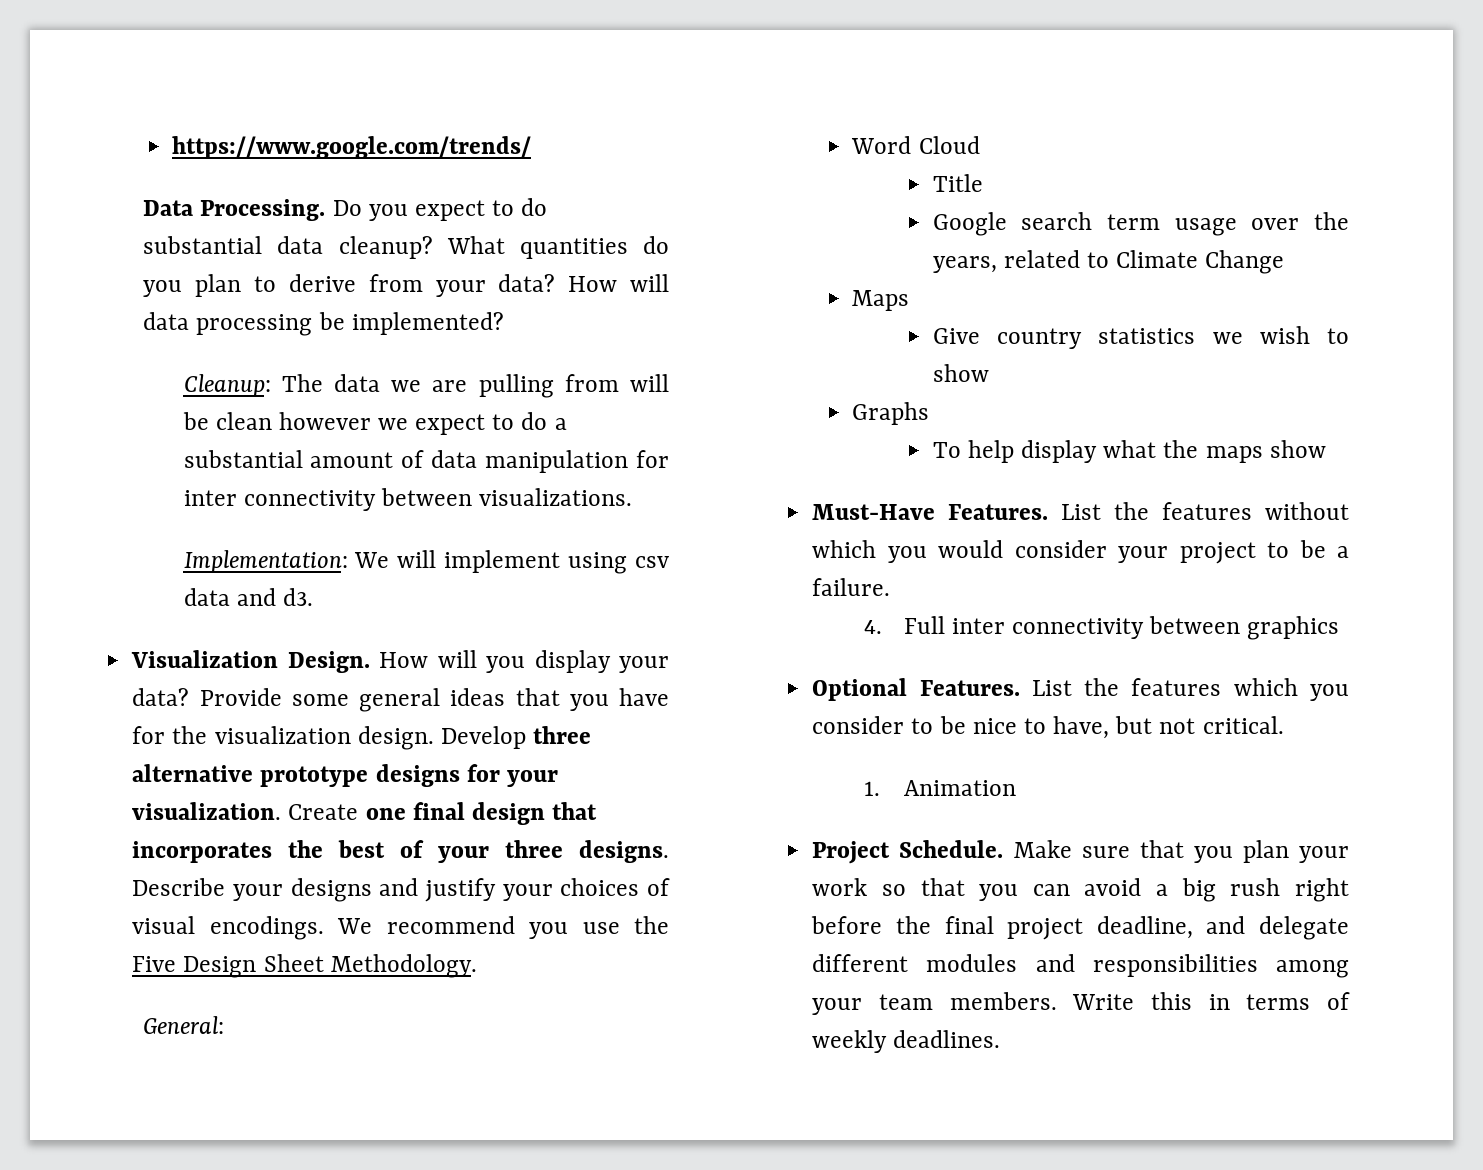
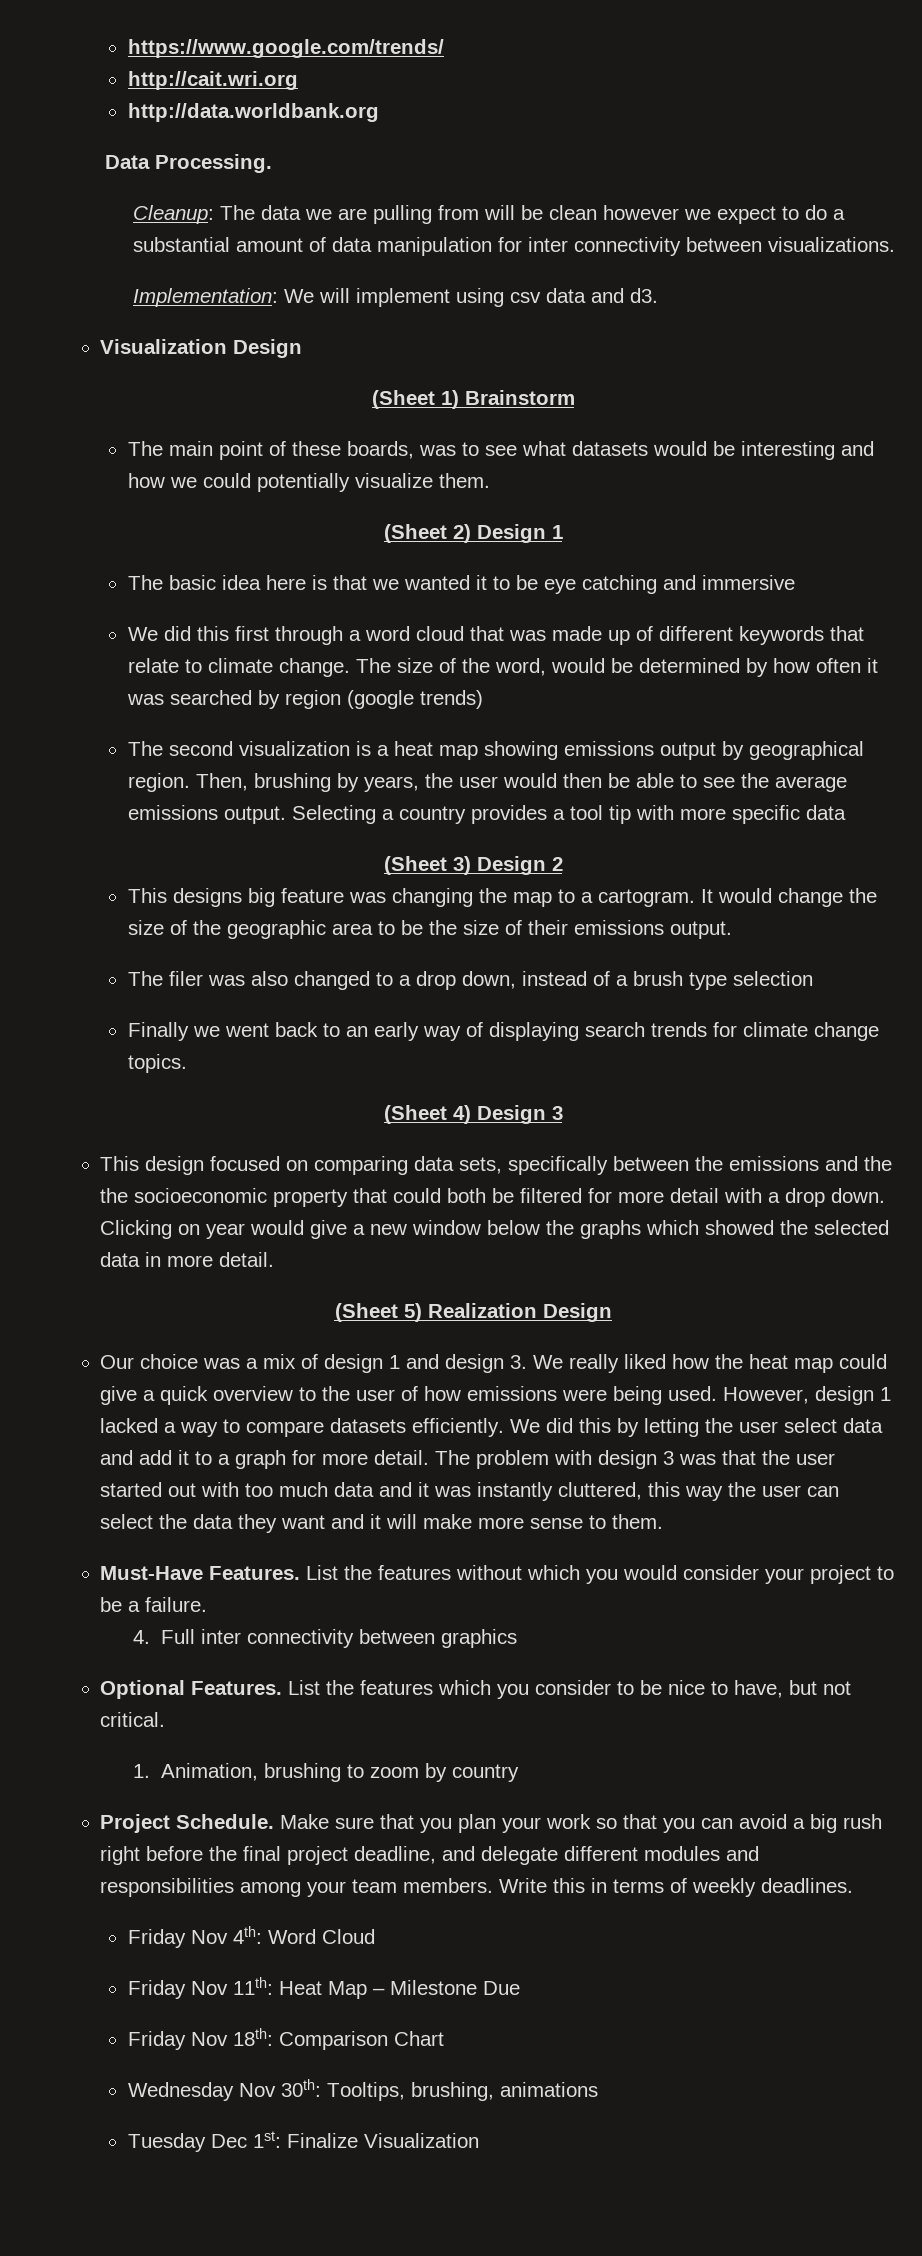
+ http://cait.wri.org
+ http://data.worldbank.org
- Do you expect to do substantial data cleanup? What quantities do you plan to derive from your data? How will data processing be implemented?
- Visualization Design. How will you display your data? Provide some general ideas that you have for the visualization design. Develop three alternative prototype designs for your visualization. Create one final design that incorporates the best of your three designs. Describe your designs and justify your choices of visual encodings. We recommend you use the Five Design Sheet Methodology.
- General:
- Word Cloud
- Title
- Google search term usage over the years, related to Climate Change
- Maps
- Give country statistics we wish to show
- Graphs
- To help display what the maps show
+ Visualization Design
+ (Sheet 1) Brainstorm
+ The main point of these boards, was to see what datasets would be interesting and how we could potentially visualize them.
+ (Sheet 2) Design 1
+ The basic idea here is that we wanted it to be eye catching and immersive
+ We did this first through a word cloud that was made up of different keywords that relate to climate change. The size of the word, would be determined by how often it was searched by region (google trends)
+ The second visualization is a heat map showing emissions output by geographical region. Then, brushing by years, the user would then be able to see the average emissions output. Selecting a country provides a tool tip with more specific data
+ (Sheet 3) Design 2
+ This designs big feature was changing the map to a cartogram. It would change the size of the geographic area to be the size of their emissions output.
+ The filer was also changed to a drop down, instead of a brush type selection
+ Finally we went back to an early way of displaying search trends for climate change topics.
+ (Sheet 4) Design 3
+ This design focused on comparing data sets, specifically between the emissions and the the socioeconomic property that could both be filtered for more detail with a drop down. Clicking on year would give a new window below the graphs which showed the selected data in more detail.
+ (Sheet 5) Realization Design
+ Our choice was a mix of design 1 and design 3. We really liked how the heat map could give a quick overview to the user of how emissions were being used. However, design 1 lacked a way to compare datasets efficiently. We did this by letting the user select data and add it to a graph for more detail. The problem with design 3 was that the user started out with too much data and it was instantly cluttered, this way the user can select the data they want and it will make more sense to them.
- 1. Animation
+ 1. Animation, brushing to zoom by country
+ Friday Nov 4th: Word Cloud
+ Friday Nov 11th: Heat Map – Milestone Due
+ Friday Nov 18th: Comparison Chart
+ Wednesday Nov 30th: Tooltips, brushing, animations
+ Tuesday Dec 1st: Finalize Visualization

